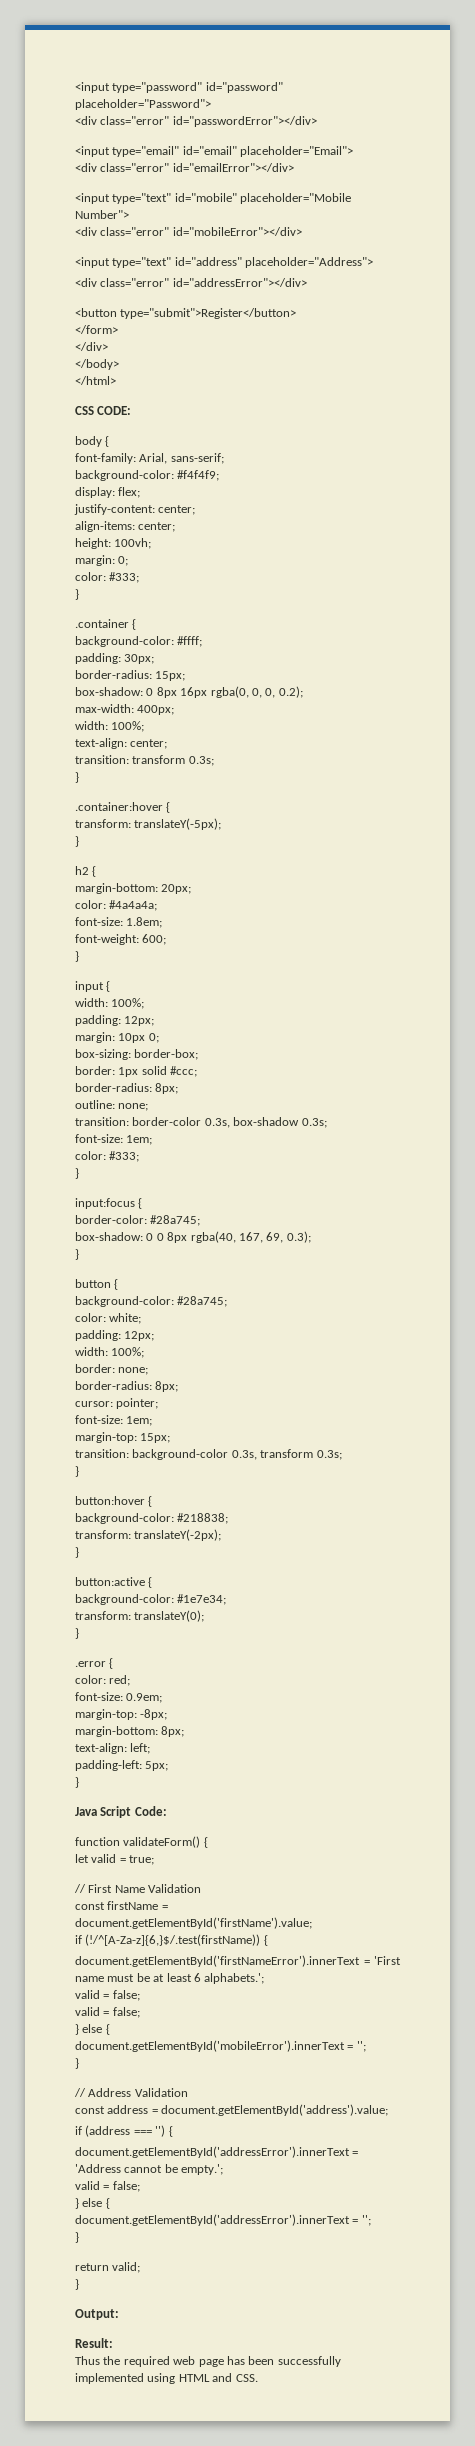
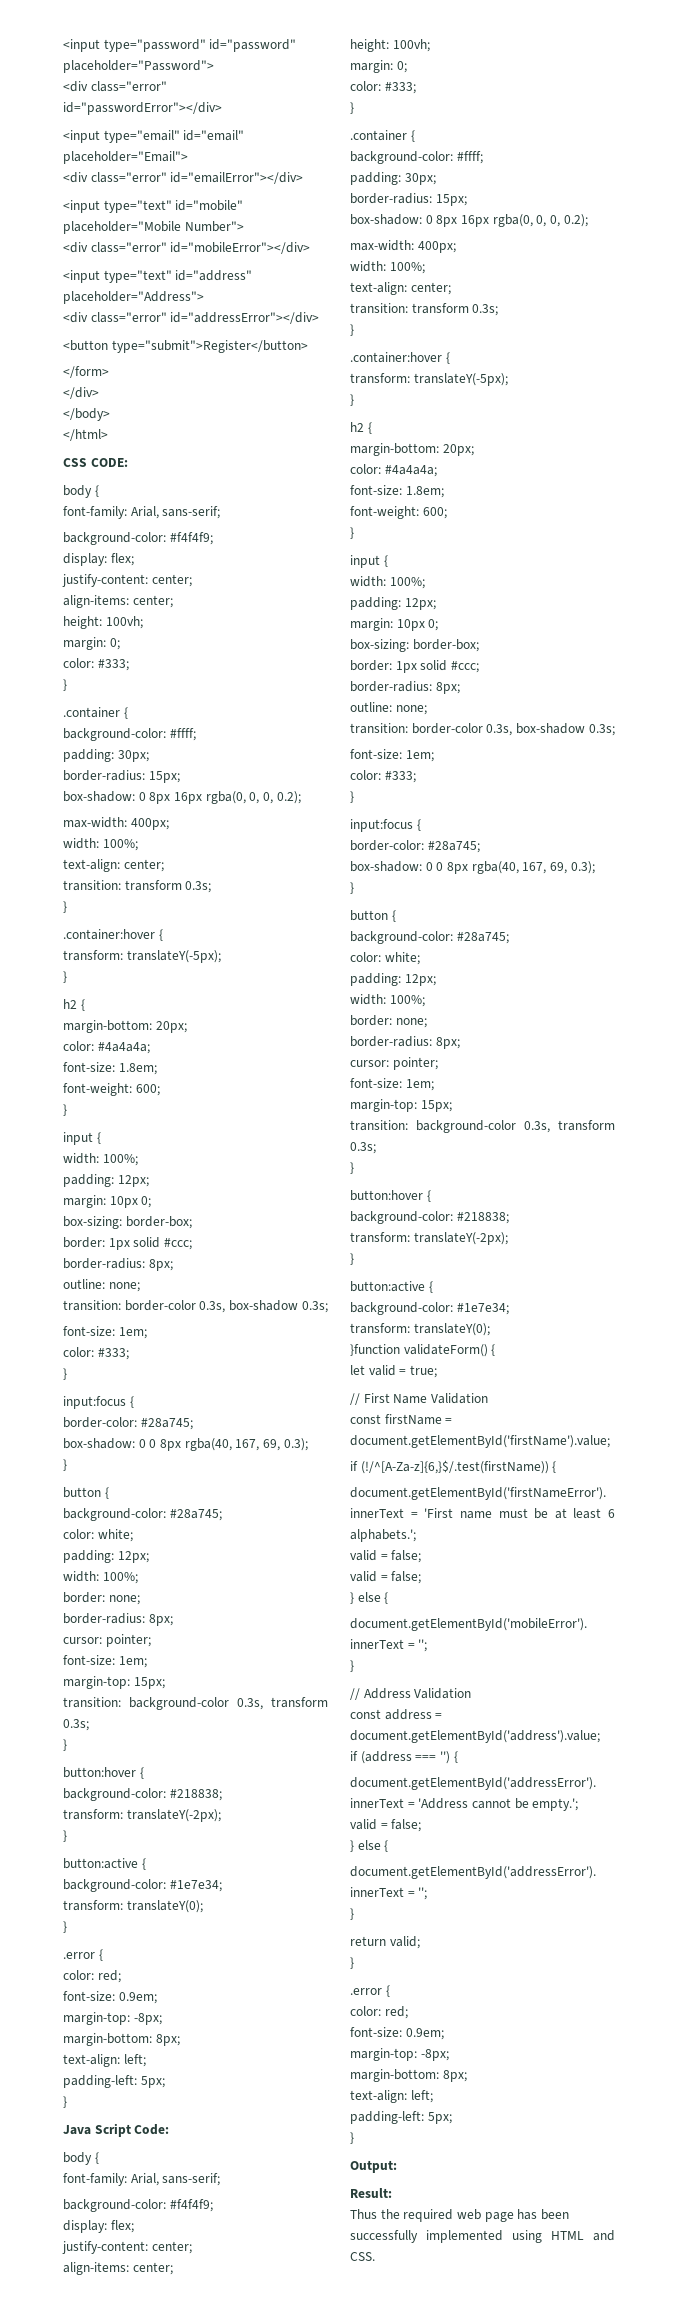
  Java Script Code:
- function validateForm() {
+ body {
+ font-family: Arial, sans-serif;
+ background-color: #f4f4f9;
+ display: flex;
+ justify-content: center;
+ align-items: center;
+ height: 100vh;
+ margin: 0;
+ color: #333;
+ }
+ .container {
+ background-color: #ffff;
+ padding: 30px;
+ border-radius: 15px;
+ box-shadow: 0 8px 16px rgba(0, 0, 0, 0.2);
+ max-width: 400px;
+ width: 100%;
+ text-align: center;
+ transition: transform 0.3s;
+ }
+ .container:hover {
+ transform: translateY(-5px);
+ }
+ h2 {
+ margin-bottom: 20px;
+ color: #4a4a4a;
+ font-size: 1.8em;
+ font-weight: 600;
+ }
+ input {
+ width: 100%;
+ padding: 12px;
+ margin: 10px 0;
+ box-sizing: border-box;
+ border: 1px solid #ccc;
+ border-radius: 8px;
+ outline: none;
+ transition: border-color 0.3s, box-shadow 0.3s;
+ font-size: 1em;
+ color: #333;
+ }
+ input:focus {
+ border-color: #28a745;
+ box-shadow: 0 0 8px rgba(40, 167, 69, 0.3);
+ }
+ button {
+ background-color: #28a745;
+ color: white;
+ padding: 12px;
+ width: 100%;
+ border: none;
+ border-radius: 8px;
+ cursor: pointer;
+ font-size: 1em;
+ margin-top: 15px;
+ transition: background-color 0.3s, transform 0.3s;
+ }
+ button:hover {
+ background-color: #218838;
+ transform: translateY(-2px);
+ }
+ button:active {
+ background-color: #1e7e34;
+ transform: translateY(0);
+ }function validateForm() {
  return valid;
+ }
+ .error {
+ color: red;
+ font-size: 0.9em;
+ margin-top: -8px;
+ margin-bottom: 8px;
+ text-align: left;
+ padding-left: 5px;

